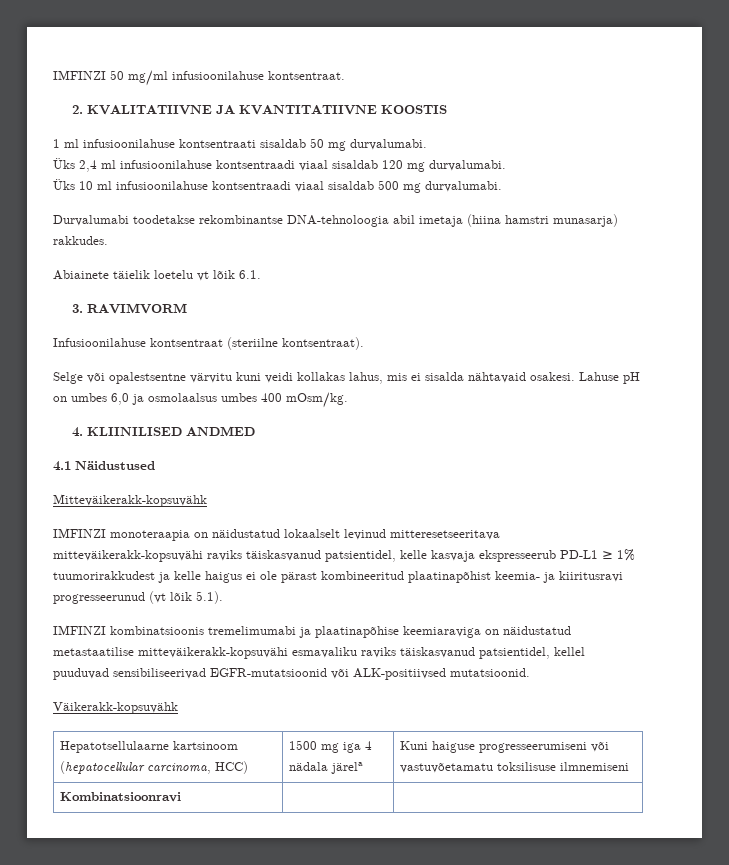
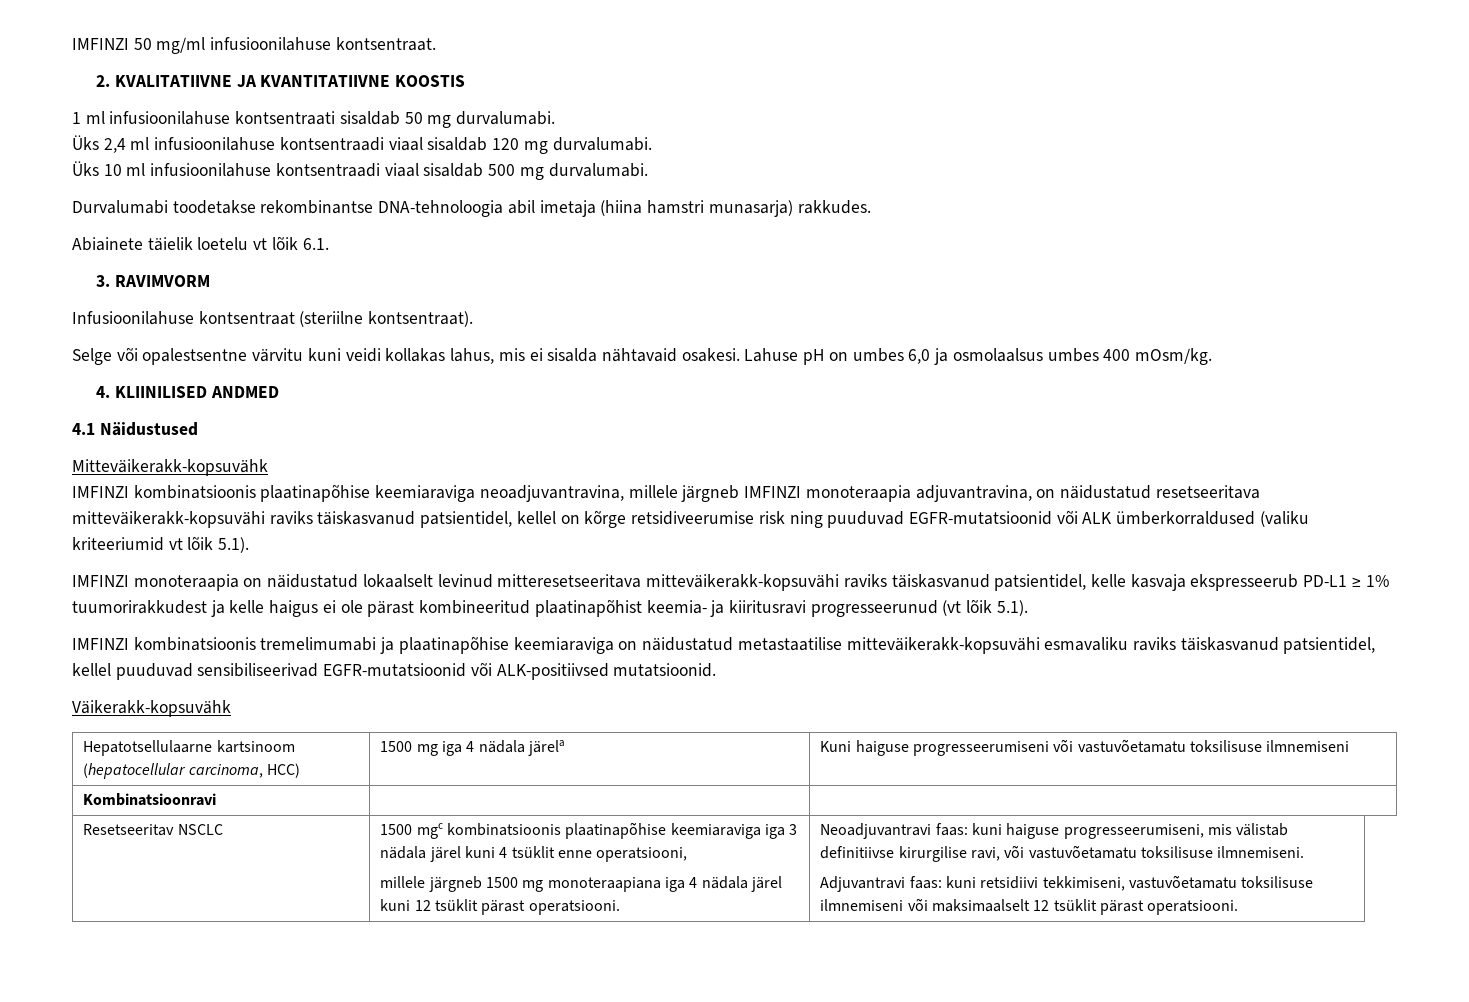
+ IMFINZI kombinatsioonis plaatinapõhise keemiaraviga neoadjuvantravina, millele järgneb IMFINZI monoteraapia adjuvantravina, on näidustatud resetseeritava mitteväikerakk-kopsuvähi raviks täiskasvanud patsientidel, kellel on kõrge retsidiveerumise risk ning puuduvad EGFR-mutatsioonid või ALK ümberkorraldused (valiku kriteeriumid vt lõik 5.1).
+ Resetseeritav NSCLC | 1500 mgc kombinatsioonis plaatinapõhise keemiaraviga iga 3 nädala järel kuni 4 tsüklit enne operatsiooni,
+ millele järgneb 1500 mg monoteraapiana iga 4 nädala järel kuni 12 tsüklit pärast operatsiooni. | Neoadjuvantravi faas: kuni haiguse progresseerumiseni, mis välistab definitiivse kirurgilise ravi, või vastuvõetamatu toksilisuse ilmnemiseni.
+ Adjuvantravi faas: kuni retsidiivi tekkimiseni, vastuvõetamatu toksilisuse ilmnemiseni või maksimaalselt 12 tsüklit pärast operatsiooni.

